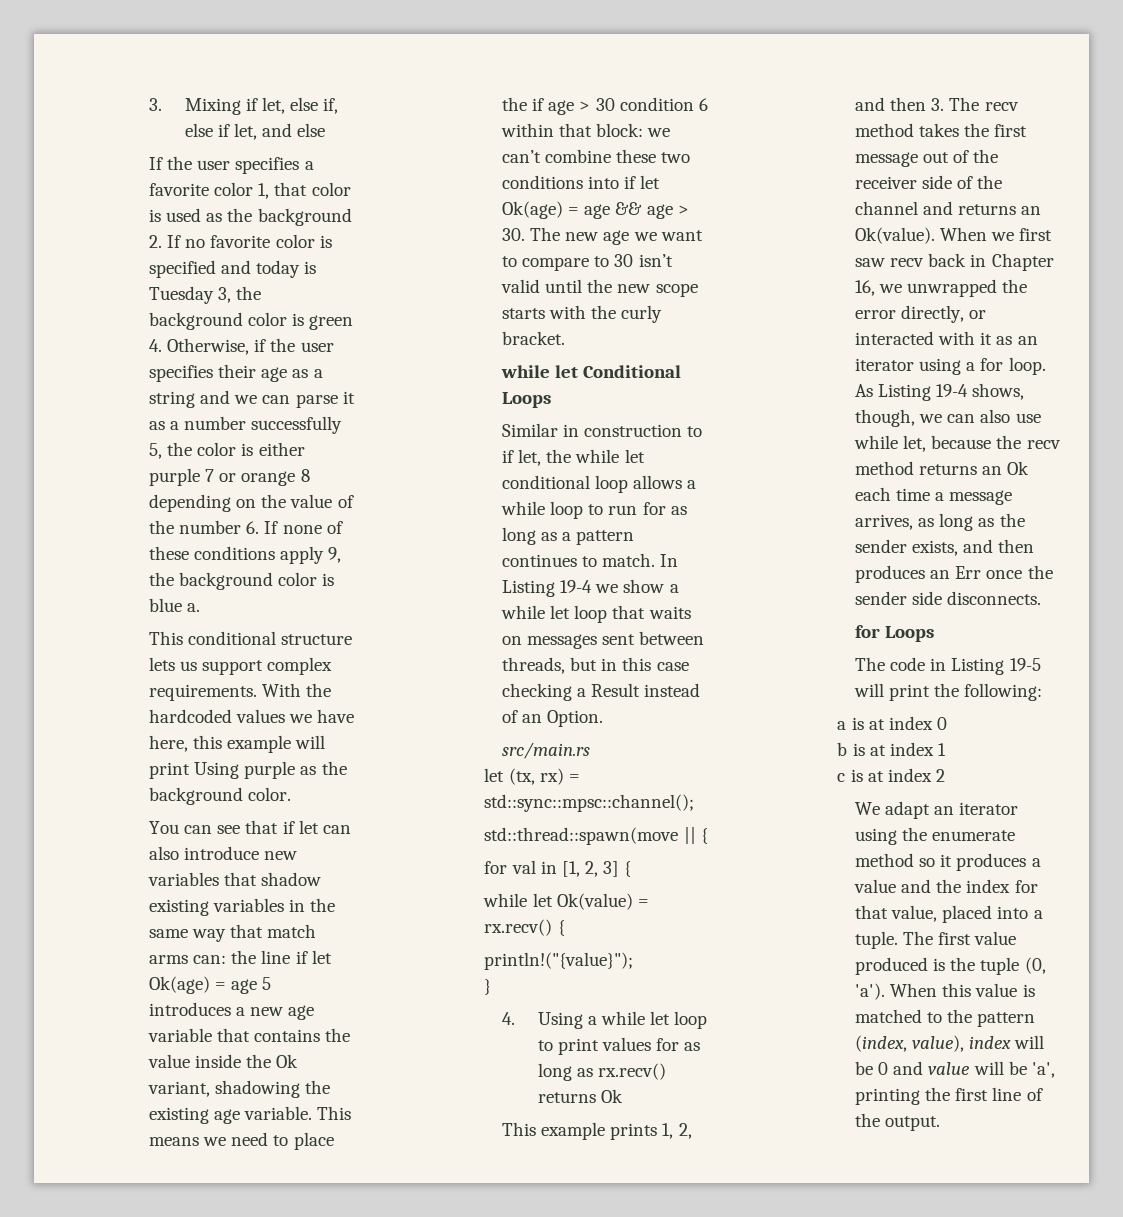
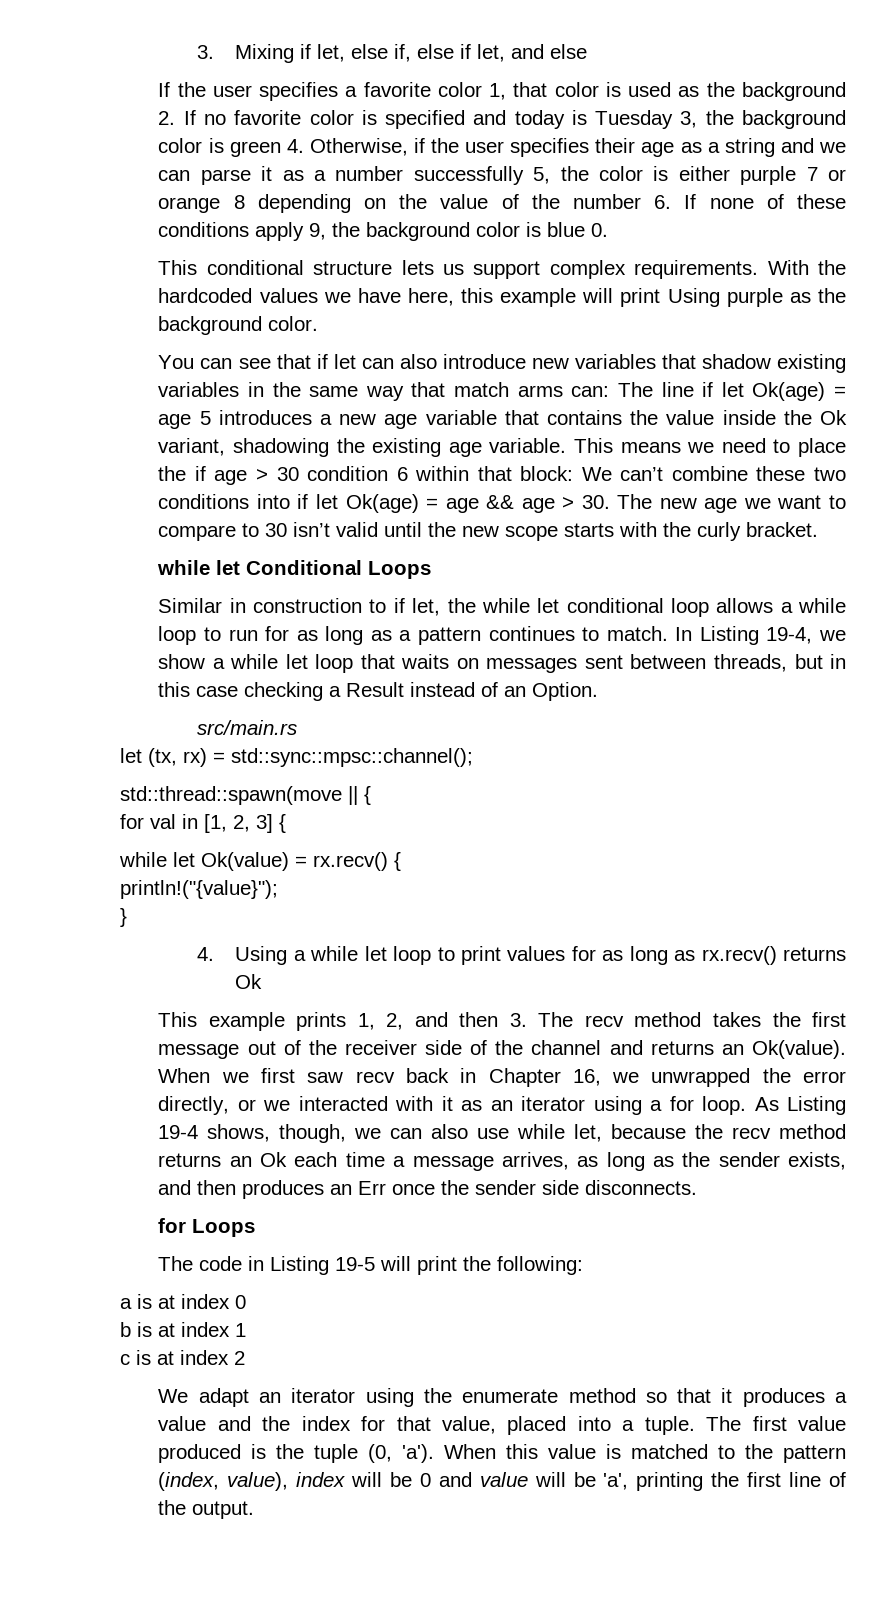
- If the user specifies a favorite color 1, that color is used as the background 2. If no favorite color is specified and today is Tuesday 3, the background color is green 4. Otherwise, if the user specifies their age as a string and we can parse it as a number successfully 5, the color is either purple 7 or orange 8 depending on the value of the number 6. If none of these conditions apply 9, the background color is blue a.
+ If the user specifies a favorite color 1, that color is used as the background 2. If no favorite color is specified and today is Tuesday 3, the background color is green 4. Otherwise, if the user specifies their age as a string and we can parse it as a number successfully 5, the color is either purple 7 or orange 8 depending on the value of the number 6. If none of these conditions apply 9, the background color is blue 0.
- You can see that if let can also introduce new variables that shadow existing variables in the same way that match arms can: the line if let Ok(age) = age 5 introduces a new age variable that contains the value inside the Ok variant, shadowing the existing age variable.
+ You can see that if let can also introduce new variables that shadow existing variables in the same way that match arms can: The line if let Ok(age) = age 5 introduces a new age variable that contains the value inside the Ok variant, shadowing the existing age variable.
- This means we need to place the if age > 30 condition 6 within that block: we can’t combine these two conditions into if let Ok(age) = age && age > 30. The new age we want to compare to 30 isn’t valid until the new scope starts with the curly bracket.
+ This means we need to place the if age > 30 condition 6 within that block: We can’t combine these two conditions into if let Ok(age) = age && age > 30. The new age we want to compare to 30 isn’t valid until the new scope starts with the curly bracket.
- In Listing 19-4 we show a while let loop that waits on messages sent between threads, but in this case checking a Result instead of an Option.
+ In Listing 19-4, we show a while let loop that waits on messages sent between threads, but in this case checking a Result instead of an Option.
- When we first saw recv back in Chapter 16, we unwrapped the error directly, or interacted with it as an iterator using a for loop.
+ When we first saw recv back in Chapter 16, we unwrapped the error directly, or we interacted with it as an iterator using a for loop.
- We adapt an iterator using the enumerate method so it produces a value and the index for that value, placed into a tuple.
+ We adapt an iterator using the enumerate method so that it produces a value and the index for that value, placed into a tuple.

